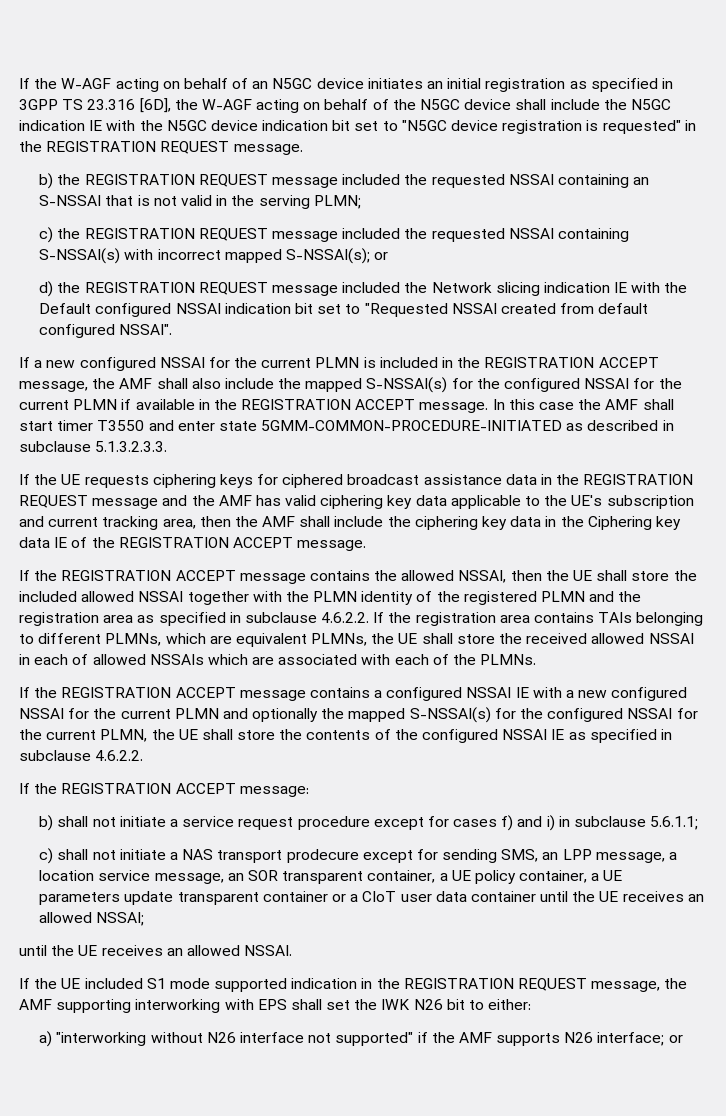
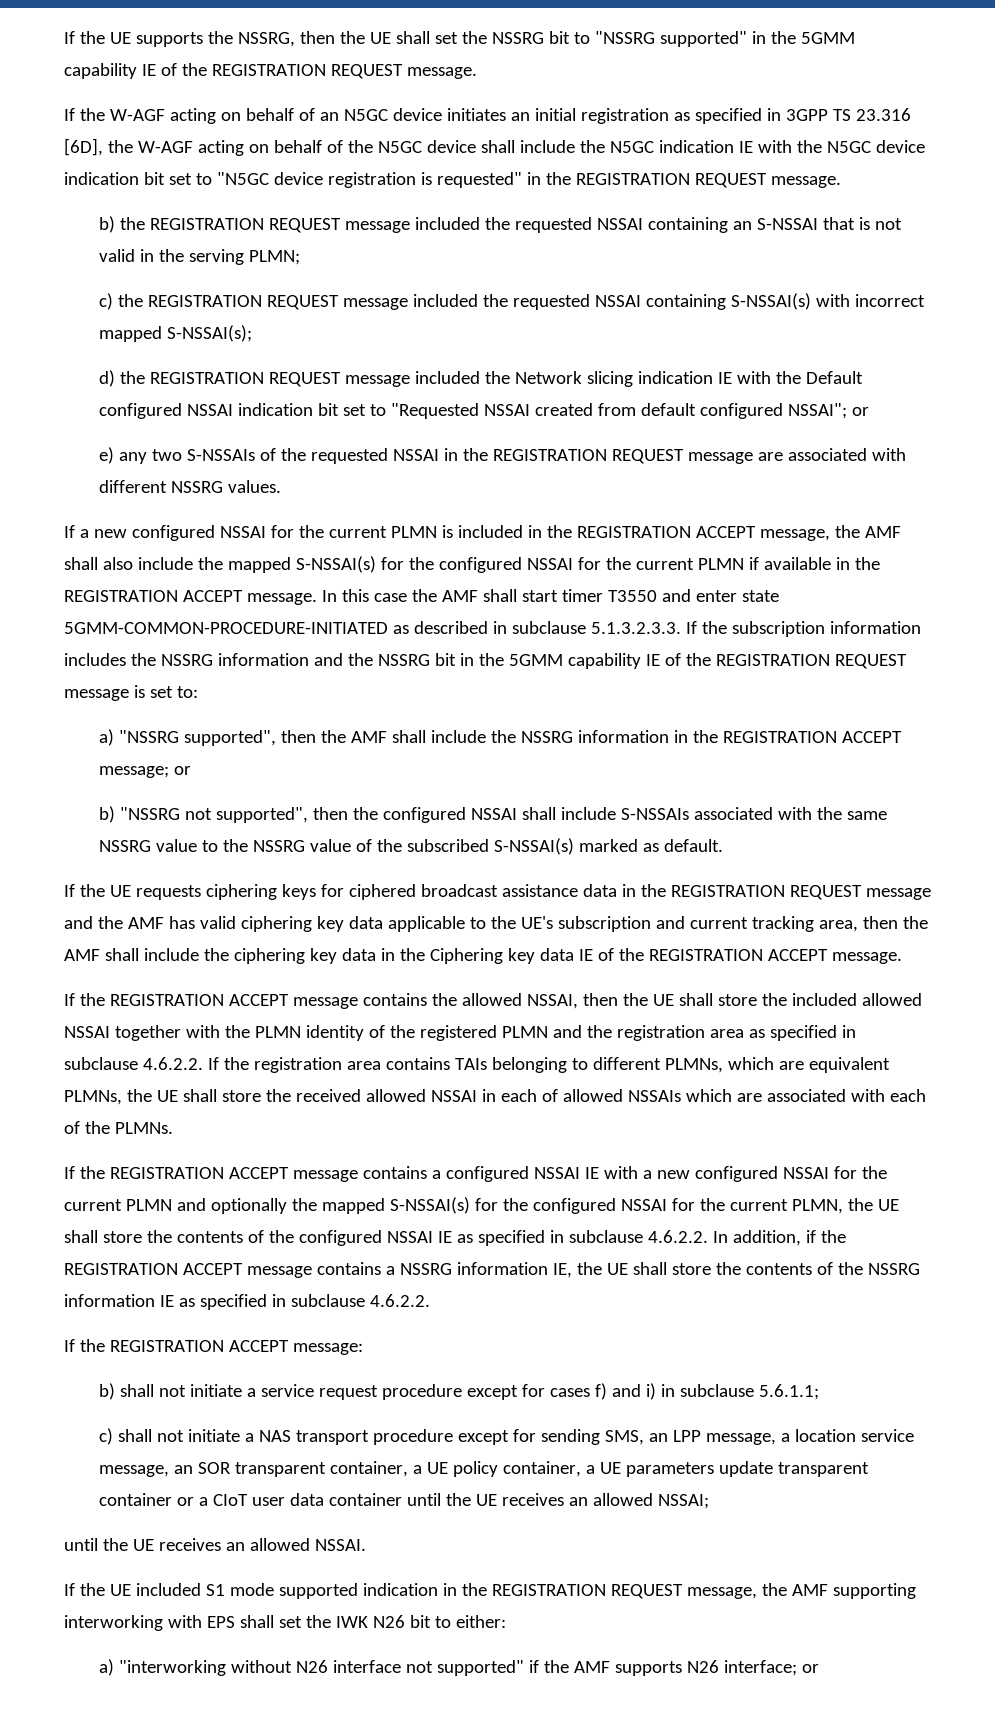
+ If the UE supports the NSSRG, then the UE shall set the NSSRG bit to "NSSRG supported" in the 5GMM capability IE of the REGISTRATION REQUEST message.
- c) the REGISTRATION REQUEST message included the requested NSSAI containing S-NSSAI(s) with incorrect mapped S-NSSAI(s); or
+ c) the REGISTRATION REQUEST message included the requested NSSAI containing S-NSSAI(s) with incorrect mapped S-NSSAI(s);
- d) the REGISTRATION REQUEST message included the Network slicing indication IE with the Default configured NSSAI indication bit set to "Requested NSSAI created from default configured NSSAI".
+ d) the REGISTRATION REQUEST message included the Network slicing indication IE with the Default configured NSSAI indication bit set to "Requested NSSAI created from default configured NSSAI"; or
+ e) any two S-NSSAIs of the requested NSSAI in the REGISTRATION REQUEST message are associated with different NSSRG values.
- In this case the AMF shall start timer T3550 and enter state 5GMM-COMMON-PROCEDURE-INITIATED as described in subclause 5.1.3.2.3.3.
+ In this case the AMF shall start timer T3550 and enter state 5GMM-COMMON-PROCEDURE-INITIATED as described in subclause 5.1.3.2.3.3. If the subscription information includes the NSSRG information and the NSSRG bit in the 5GMM capability IE of the REGISTRATION REQUEST message is set to:
+ a) "NSSRG supported", then the AMF shall include the NSSRG information in the REGISTRATION ACCEPT message; or
+ b) "NSSRG not supported", then the configured NSSAI shall include S-NSSAIs associated with the same NSSRG value to the NSSRG value of the subscribed S-NSSAI(s) marked as default.
- If the REGISTRATION ACCEPT message contains a configured NSSAI IE with a new configured NSSAI for the current PLMN and optionally the mapped S-NSSAI(s) for the configured NSSAI for the current PLMN, the UE shall store the contents of the configured NSSAI IE as specified in subclause 4.6.2.2.
+ If the REGISTRATION ACCEPT message contains a configured NSSAI IE with a new configured NSSAI for the current PLMN and optionally the mapped S-NSSAI(s) for the configured NSSAI for the current PLMN, the UE shall store the contents of the configured NSSAI IE as specified in subclause 4.6.2.2. In addition, if the REGISTRATION ACCEPT message contains a NSSRG information IE, the UE shall store the contents of the NSSRG information IE as specified in subclause 4.6.2.2.
- c) shall not initiate a NAS transport prodecure except for sending SMS, an LPP message, a location service message, an SOR transparent container, a UE policy container, a UE parameters update transparent container or a CIoT user data container until the UE receives an allowed NSSAI;
+ c) shall not initiate a NAS transport procedure except for sending SMS, an LPP message, a location service message, an SOR transparent container, a UE policy container, a UE parameters update transparent container or a CIoT user data container until the UE receives an allowed NSSAI;

